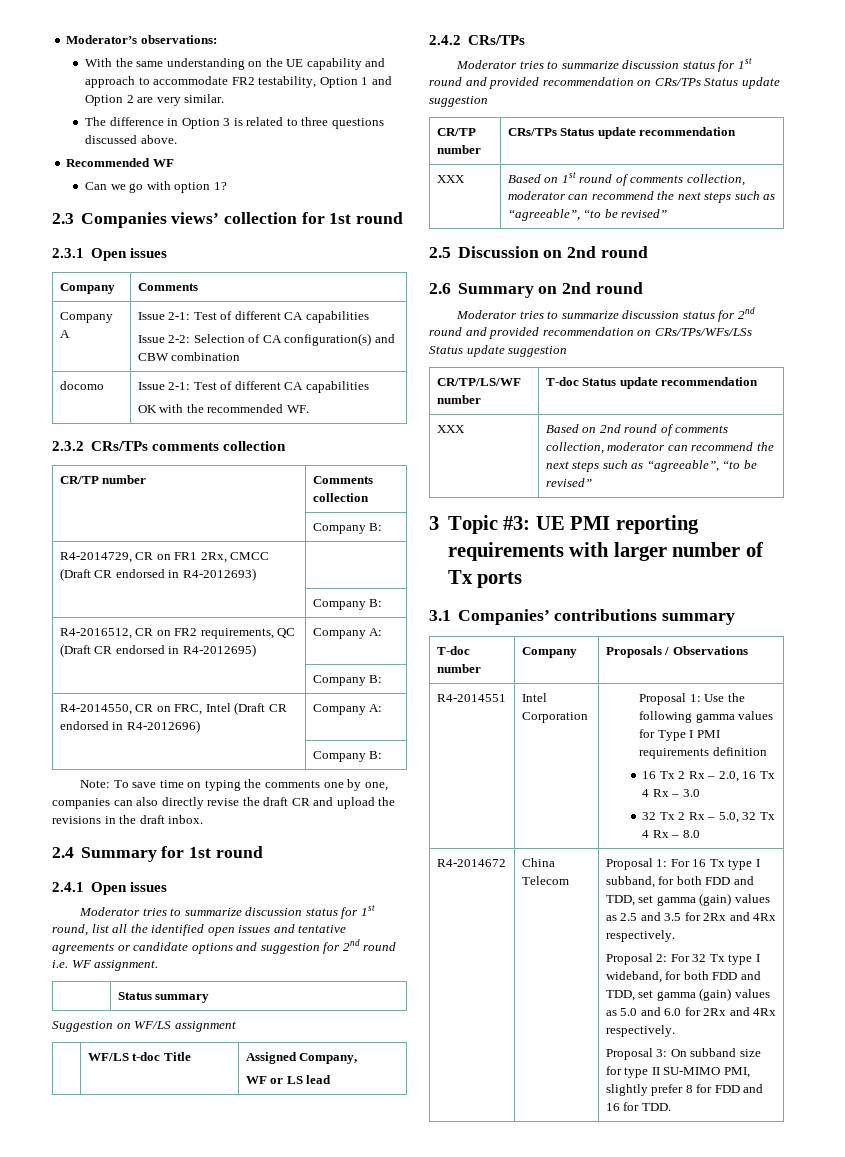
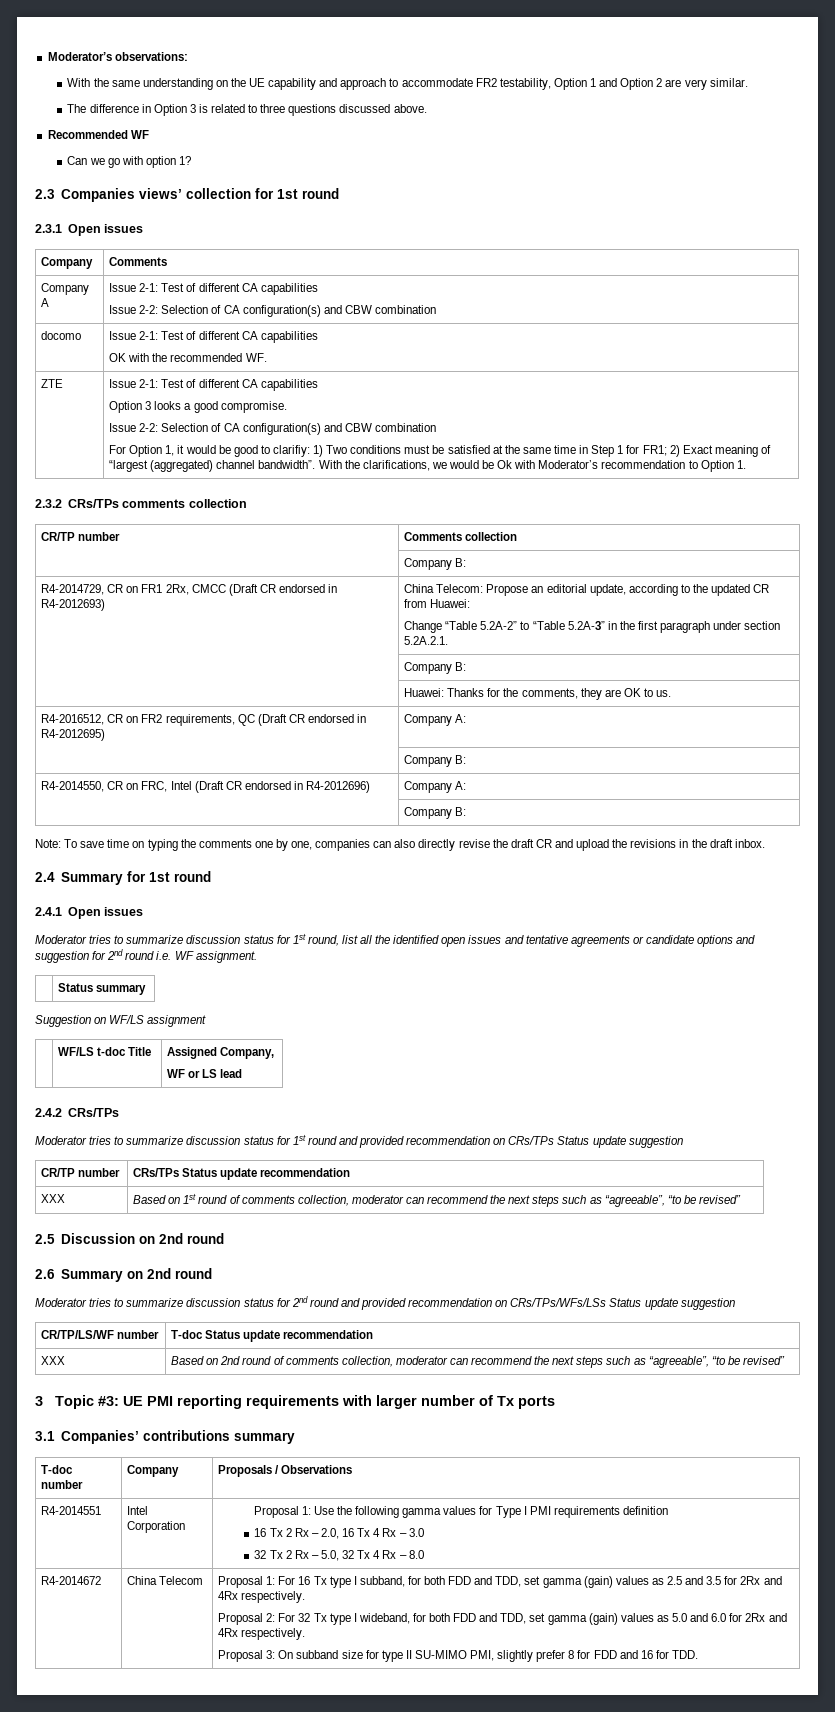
+ ZTE | Issue 2-1: Test of different CA capabilities
+ Option 3 looks a good compromise.
+ Issue 2-2: Selection of CA configuration(s) and CBW combination
+ For Option 1, it would be good to clarifiy: 1) Two conditions must be satisfied at the same time in Step 1 for FR1; 2) Exact meaning of “largest (aggregated) channel bandwidth”. With the clarifications, we would be Ok with Moderator’s recommendation to Option 1.
- R4-2014729, CR on FR1 2Rx, CMCC (Draft CR endorsed in R4-2012693) |
+ R4-2014729, CR on FR1 2Rx, CMCC (Draft CR endorsed in R4-2012693) | China Telecom: Propose an editorial update, according to the updated CR from Huawei:
+ Change “Table 5.2A-2” to “Table 5.2A-3” in the first paragraph under section 5.2A.2.1.
  | Company B:
+ | Huawei: Thanks for the comments, they are OK to us.

